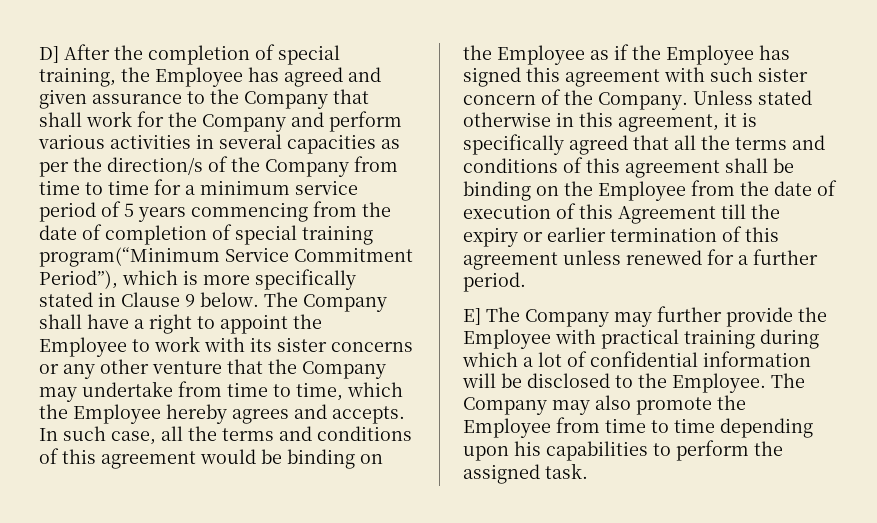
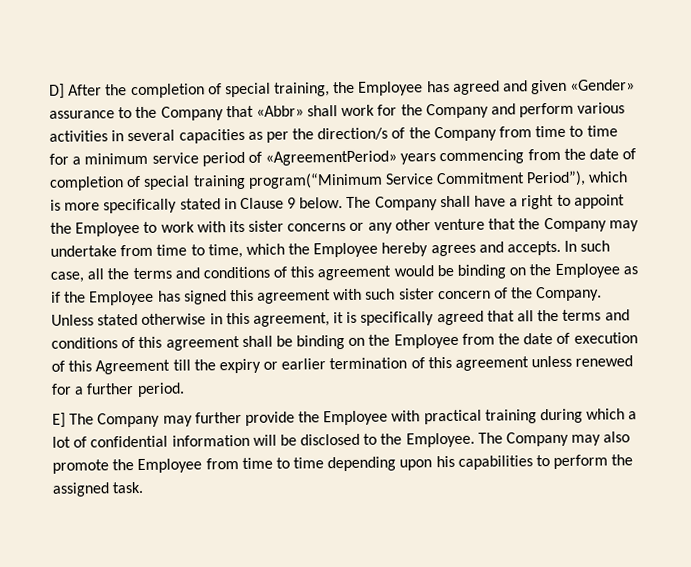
- D] After the completion of special training, the Employee has agreed and given assurance to the Company that shall work for the Company and perform various activities in several capacities as per the direction/s of the Company from time to time for a minimum service period of 5 years commencing from the date of completion of special training program(“Minimum Service Commitment Period”), which is more specifically stated in Clause 9 below.
+ D] After the completion of special training, the Employee has agreed and given «Gender» assurance to the Company that «Abbr» shall work for the Company and perform various activities in several capacities as per the direction/s of the Company from time to time for a minimum service period of «AgreementPeriod» years commencing from the date of completion of special training program(“Minimum Service Commitment Period”), which is more specifically stated in Clause 9 below.

